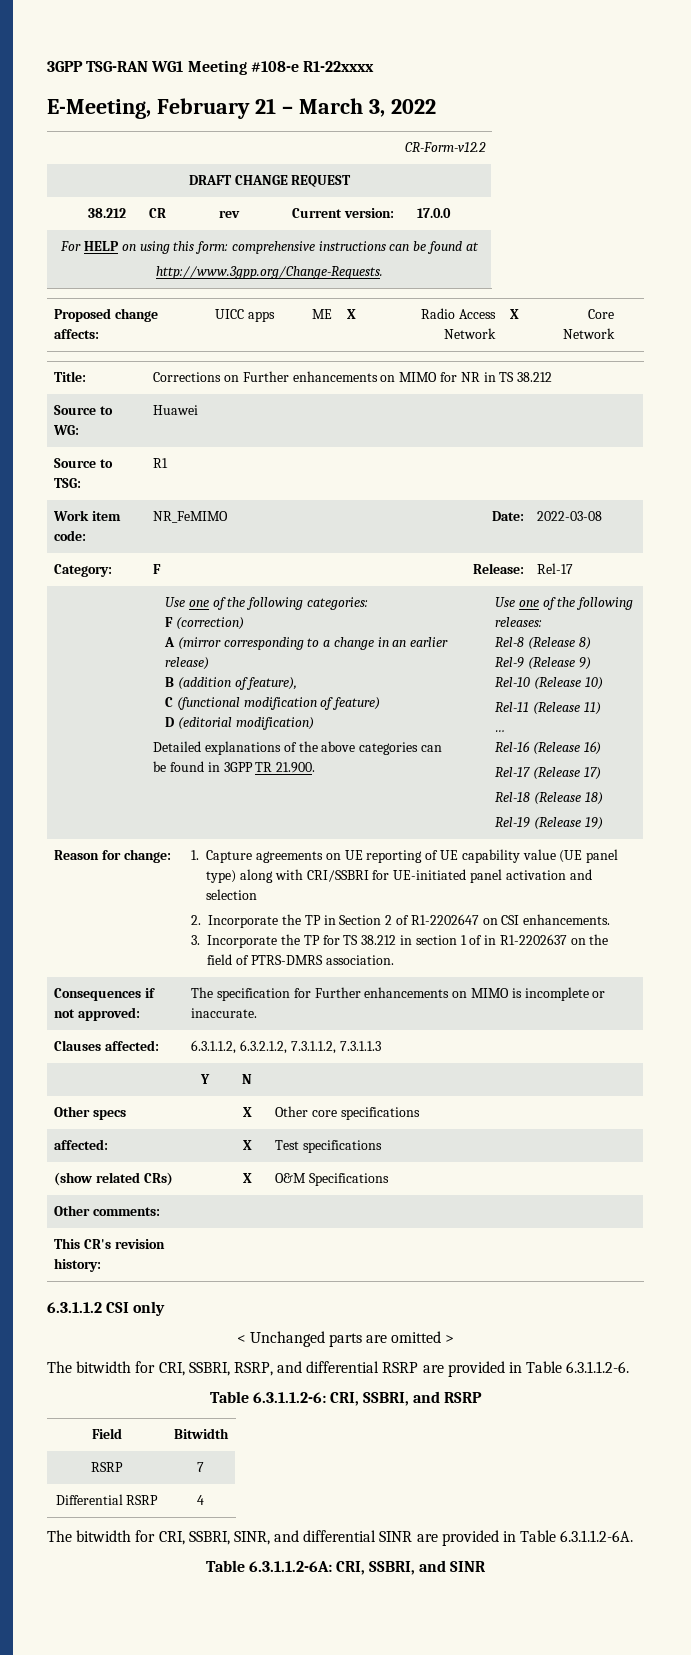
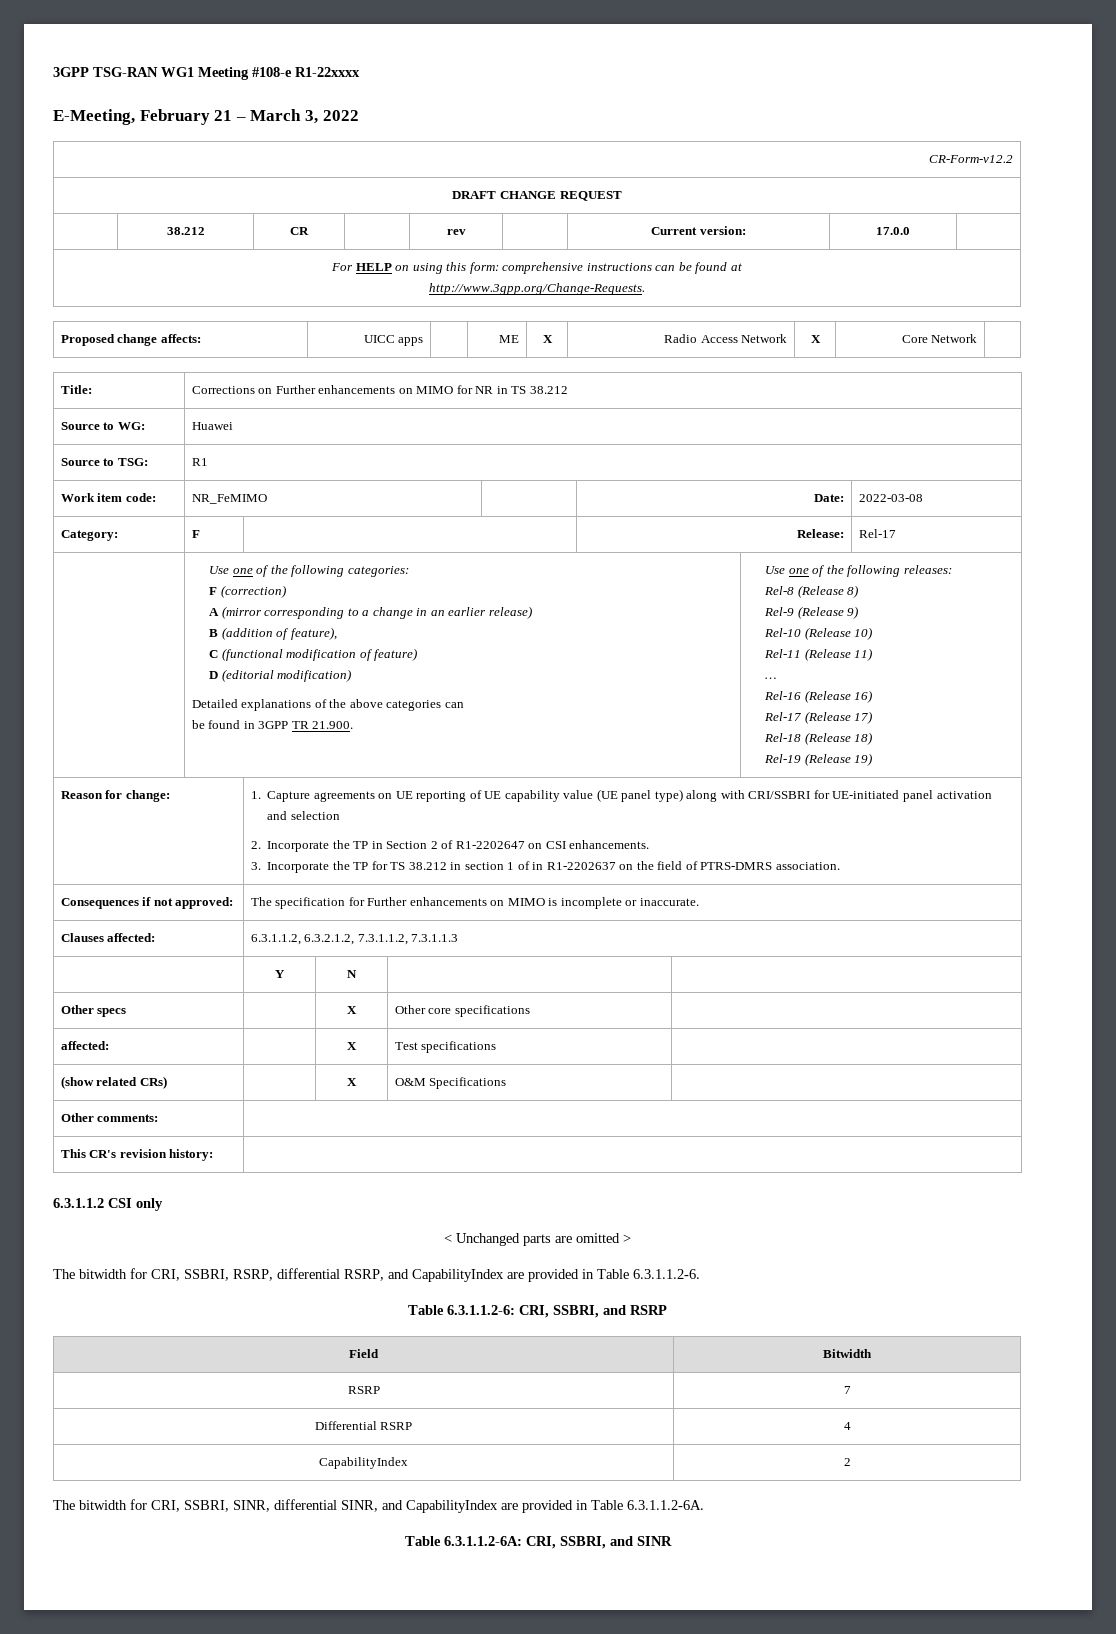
- The bitwidth for CRI, SSBRI, RSRP, and differential RSRP are provided in Table 6.3.1.1.2-6.
+ The bitwidth for CRI, SSBRI, RSRP, differential RSRP, and CapabilityIndex are provided in Table 6.3.1.1.2-6.
+ CapabilityIndex | 2
- The bitwidth for CRI, SSBRI, SINR, and differential SINR are provided in Table 6.3.1.1.2-6A.
+ The bitwidth for CRI, SSBRI, SINR, differential SINR, and CapabilityIndex are provided in Table 6.3.1.1.2-6A.

